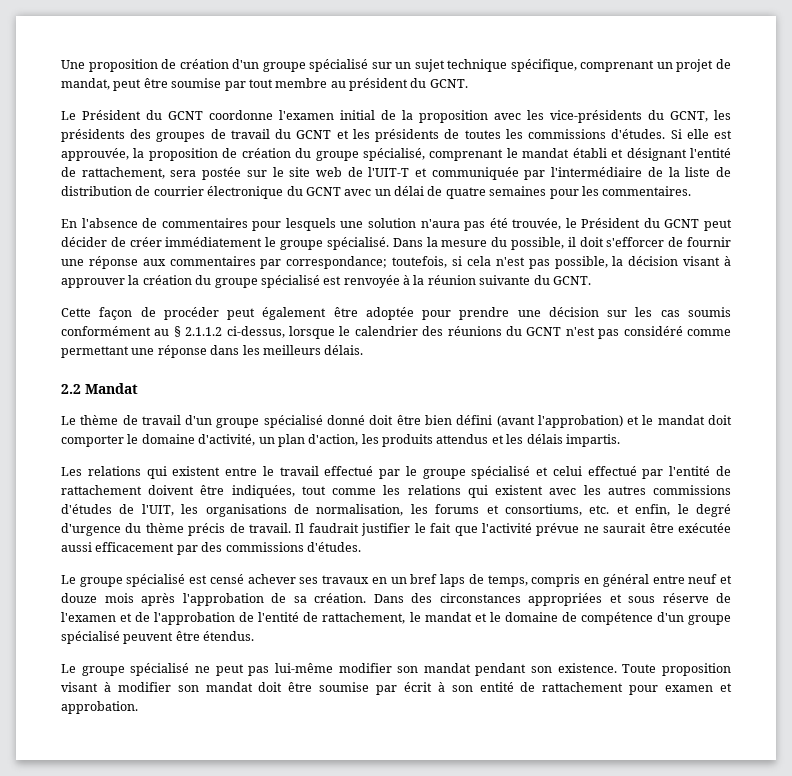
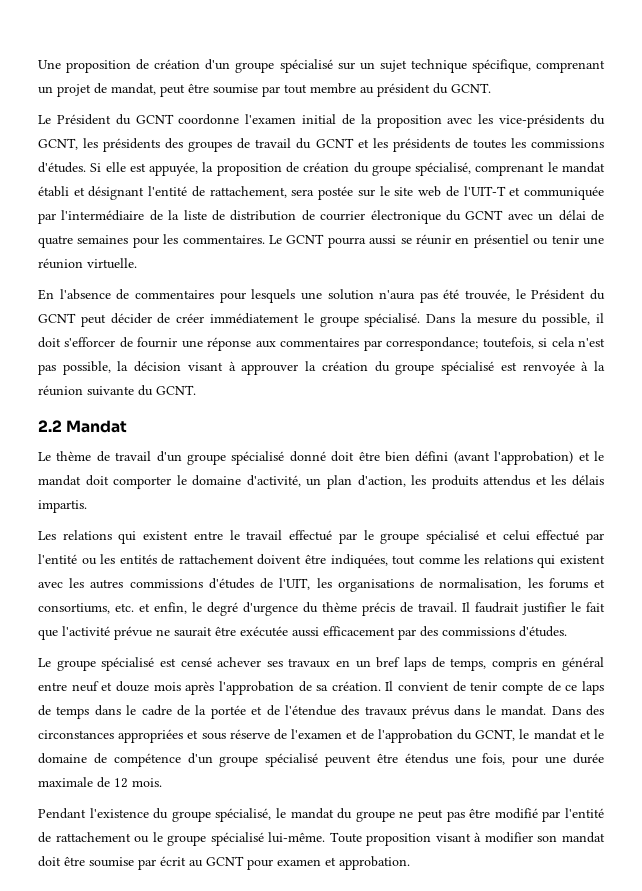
- Si elle est approuvée, la proposition de création du groupe spécialisé, comprenant le mandat établi et désignant l'entité de rattachement, sera postée sur le site web de l'UIT-T et communiquée par l'intermédiaire de la liste de distribution de courrier électronique du GCNT avec un délai de quatre semaines pour les commentaires.
+ Si elle est appuyée, la proposition de création du groupe spécialisé, comprenant le mandat établi et désignant l'entité de rattachement, sera postée sur le site web de l'UIT-T et communiquée par l'intermédiaire de la liste de distribution de courrier électronique du GCNT avec un délai de quatre semaines pour les commentaires. Le GCNT pourra aussi se réunir en présentiel ou tenir une réunion virtuelle.
- Cette façon de procéder peut également être adoptée pour prendre une décision sur les cas soumis conformément au § 2.1.1.2 ci-dessus, lorsque le calendrier des réunions du GCNT n'est pas considéré comme permettant une réponse dans les meilleurs délais.
- Les relations qui existent entre le travail effectué par le groupe spécialisé et celui effectué par l'entité de rattachement doivent être indiquées, tout comme les relations qui existent avec les autres commissions d'études de l'UIT, les organisations de normalisation, les forums et consortiums, etc. et enfin, le degré d'urgence du thème précis de travail.
+ Les relations qui existent entre le travail effectué par le groupe spécialisé et celui effectué par l'entité ou les entités de rattachement doivent être indiquées, tout comme les relations qui existent avec les autres commissions d'études de l'UIT, les organisations de normalisation, les forums et consortiums, etc. et enfin, le degré d'urgence du thème précis de travail.
+ Il convient de tenir compte de ce laps de temps dans le cadre de la portée et de l'étendue des travaux prévus dans le mandat.
- Dans des circonstances appropriées et sous réserve de l'examen et de l'approbation de l'entité de rattachement, le mandat et le domaine de compétence d'un groupe spécialisé peuvent être étendus.
- Le groupe spécialisé ne peut pas lui-même modifier son mandat pendant son existence.
+ Dans des circonstances appropriées et sous réserve de l'examen et de l'approbation du GCNT, le mandat et le domaine de compétence d'un groupe spécialisé peuvent être étendus une fois, pour une durée maximale de 12 mois.
+ Pendant l'existence du groupe spécialisé, le mandat du groupe ne peut pas être modifié par l'entité de rattachement ou le groupe spécialisé lui-même.
- Toute proposition visant à modifier son mandat doit être soumise par écrit à son entité de rattachement pour examen et approbation.
+ Toute proposition visant à modifier son mandat doit être soumise par écrit au GCNT pour examen et approbation.

